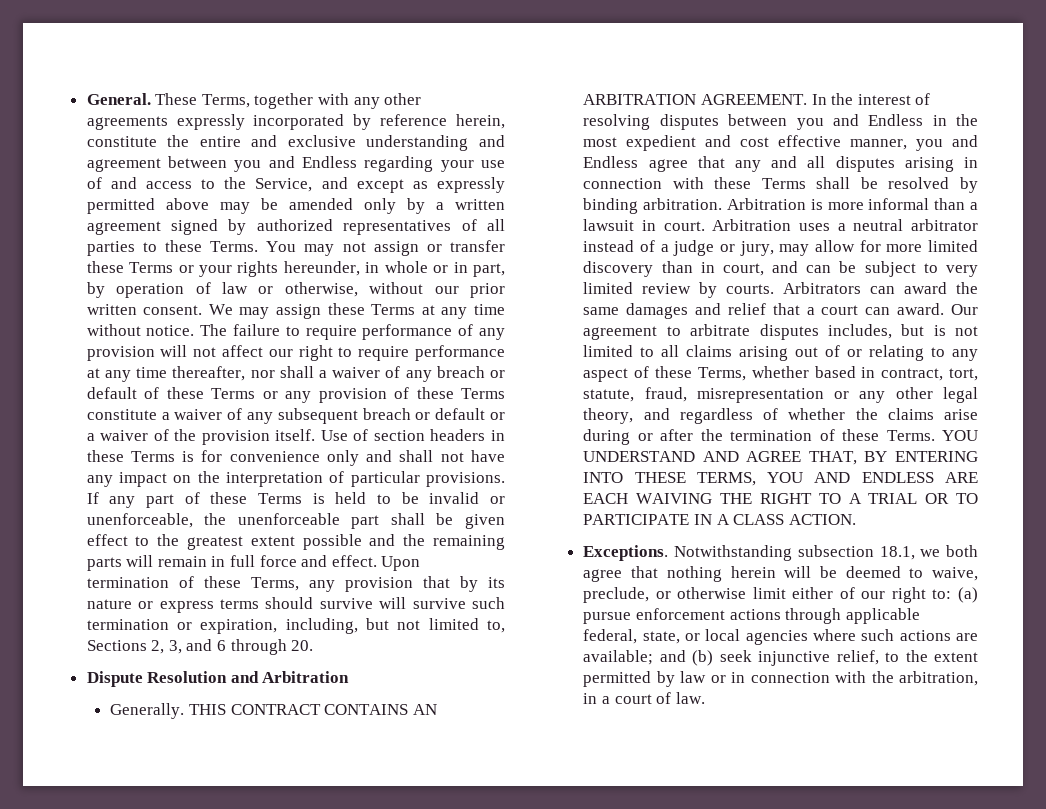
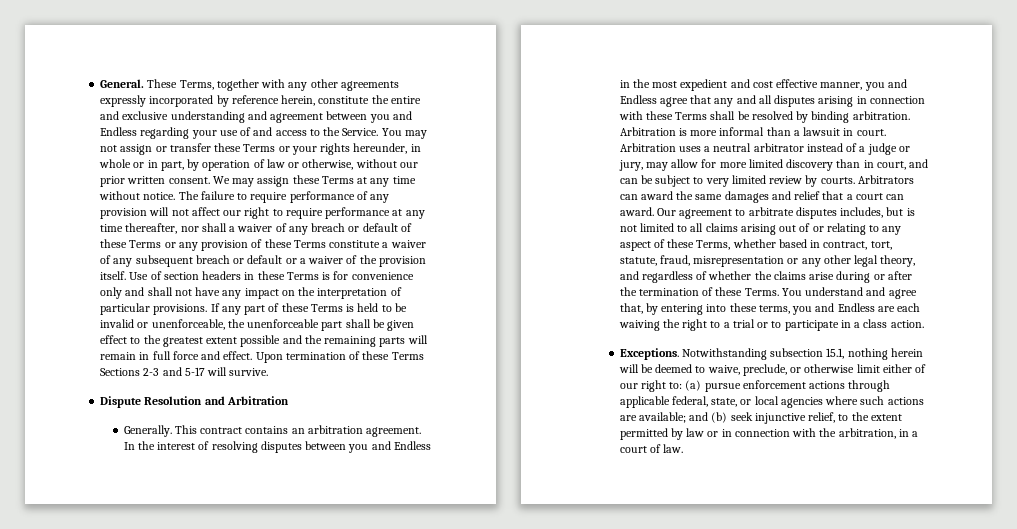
- These Terms, together with any other agreements expressly incorporated by reference herein, constitute the entire and exclusive understanding and agreement between you and Endless regarding your use of and access to the Service, and except as expressly permitted above may be amended only by a written agreement signed by authorized representatives of all parties to these Terms.
+ These Terms, together with any other agreements expressly incorporated by reference herein, constitute the entire and exclusive understanding and agreement between you and Endless regarding your use of and access to the Service.
- Upon termination of these Terms, any provision that by its nature or express terms should survive will survive such termination or expiration, including, but not limited to, Sections 2, 3, and 6 through 20.
+ Upon termination of these Terms Sections 2-3 and 5-17 will survive.
- THIS CONTRACT CONTAINS AN ARBITRATION AGREEMENT.
+ This contract contains an arbitration agreement.
- YOU UNDERSTAND AND AGREE THAT, BY ENTERING INTO THESE TERMS, YOU AND ENDLESS ARE EACH WAIVING THE RIGHT TO A TRIAL OR TO PARTICIPATE IN A CLASS ACTION.
- Exceptions. Notwithstanding subsection 18.1, we both agree that nothing herein will be deemed to waive, preclude, or otherwise limit either of our right to: (a) pursue enforcement actions through applicable federal, state, or local agencies where such actions are available; and (b) seek injunctive relief, to the extent permitted by law or in connection with the arbitration, in a court of law.
+ You understand and agree that, by entering into these terms, you and Endless are each waiving the right to a trial or to participate in a class action.
+ Exceptions. Notwithstanding subsection 15.1, nothing herein will be deemed to waive, preclude, or otherwise limit either of our right to: (a) pursue enforcement actions through applicable federal, state, or local agencies where such actions are available; and (b) seek injunctive relief, to the extent permitted by law or in connection with the arbitration, in a court of law.

